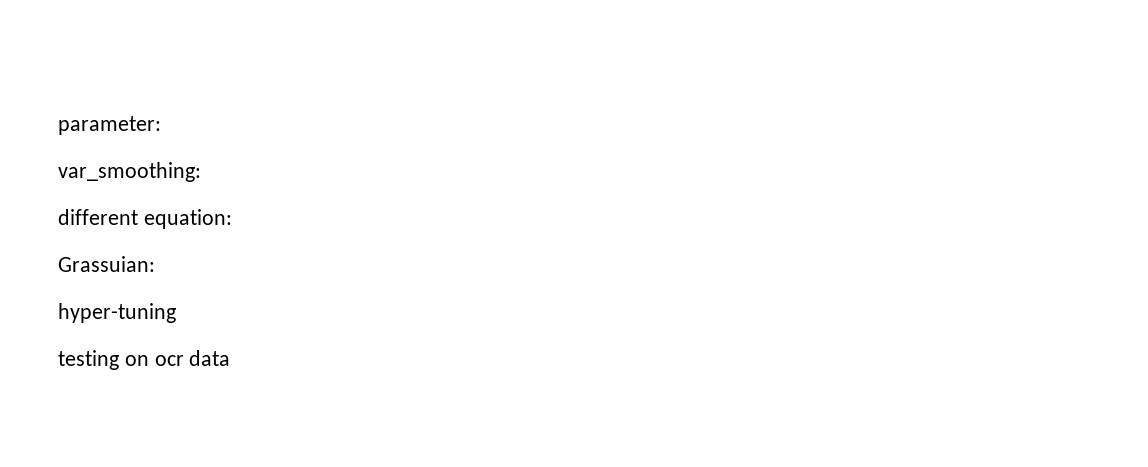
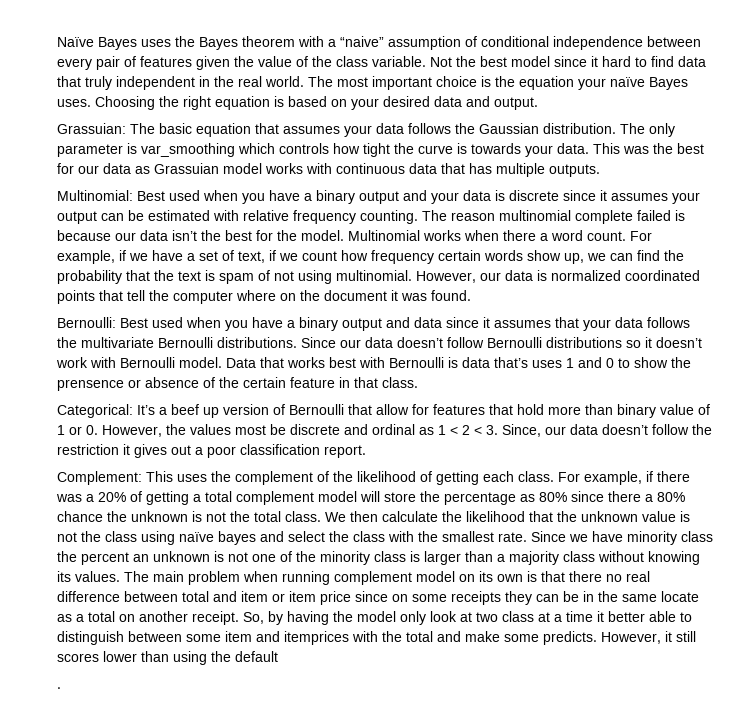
- parameter:
- var_smoothing:
- different equation:
- Grassuian:
- hyper-tuning
- testing on ocr data
+ Naïve Bayes uses the Bayes theorem with a “naive” assumption of conditional independence between every pair of features given the value of the class variable. Not the best model since it hard to find data that truly independent in the real world. The most important choice is the equation your naïve Bayes uses. Choosing the right equation is based on your desired data and output.
+ Grassuian: The basic equation that assumes your data follows the Gaussian distribution. The only parameter is var_smoothing which controls how tight the curve is towards your data. This was the best for our data as Grassuian model works with continuous data that has multiple outputs.
+ Multinomial: Best used when you have a binary output and your data is discrete since it assumes your output can be estimated with relative frequency counting. The reason multinomial complete failed is because our data isn’t the best for the model. Multinomial works when there a word count. For example, if we have a set of text, if we count how frequency certain words show up, we can find the probability that the text is spam of not using multinomial. However, our data is normalized coordinated points that tell the computer where on the document it was found.
+ Bernoulli: Best used when you have a binary output and data since it assumes that your data follows the multivariate Bernoulli distributions. Since our data doesn’t follow Bernoulli distributions so it doesn’t work with Bernoulli model. Data that works best with Bernoulli is data that’s uses 1 and 0 to show the prensence or absence of the certain feature in that class.
+ Categorical: It’s a beef up version of Bernoulli that allow for features that hold more than binary value of 1 or 0. However, the values most be discrete and ordinal as 1 < 2 < 3. Since, our data doesn’t follow the restriction it gives out a poor classification report.
+ Complement: This uses the complement of the likelihood of getting each class. For example, if there was a 20% of getting a total complement model will store the percentage as 80% since there a 80% chance the unknown is not the total class. We then calculate the likelihood that the unknown value is not the class using naïve bayes and select the class with the smallest rate. Since we have minority class the percent an unknown is not one of the minority class is larger than a majority class without knowing its values. The main problem when running complement model on its own is that there no real difference between total and item or item price since on some receipts they can be in the same locate as a total on another receipt. So, by having the model only look at two class at a time it better able to distinguish between some item and itemprices with the total and make some predicts. However, it still scores lower than using the default
+ .

